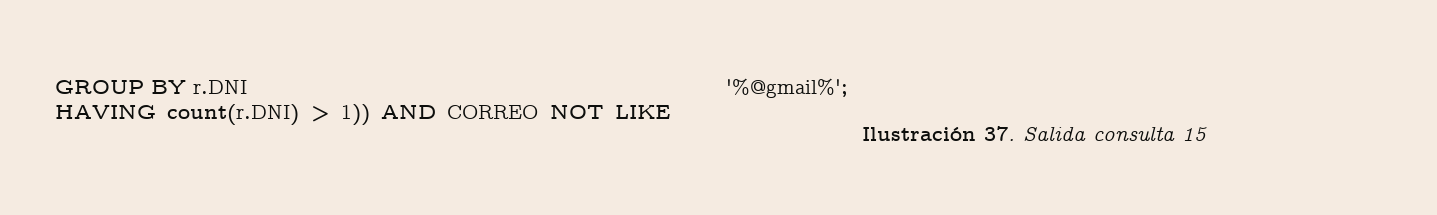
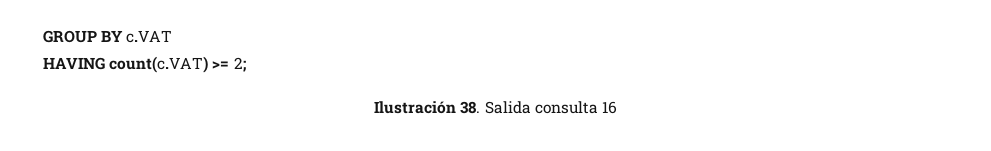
- GROUP BY r.DNI
+ GROUP BY c.VAT
- HAVING count(r.DNI) > 1)) AND CORREO NOT LIKE '%@gmail%';
+ HAVING count(c.VAT) >= 2;
- Ilustración 37. Salida consulta 15
+ Ilustración 38. Salida consulta 16

